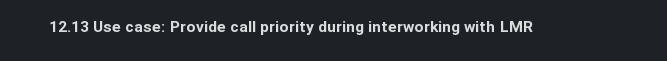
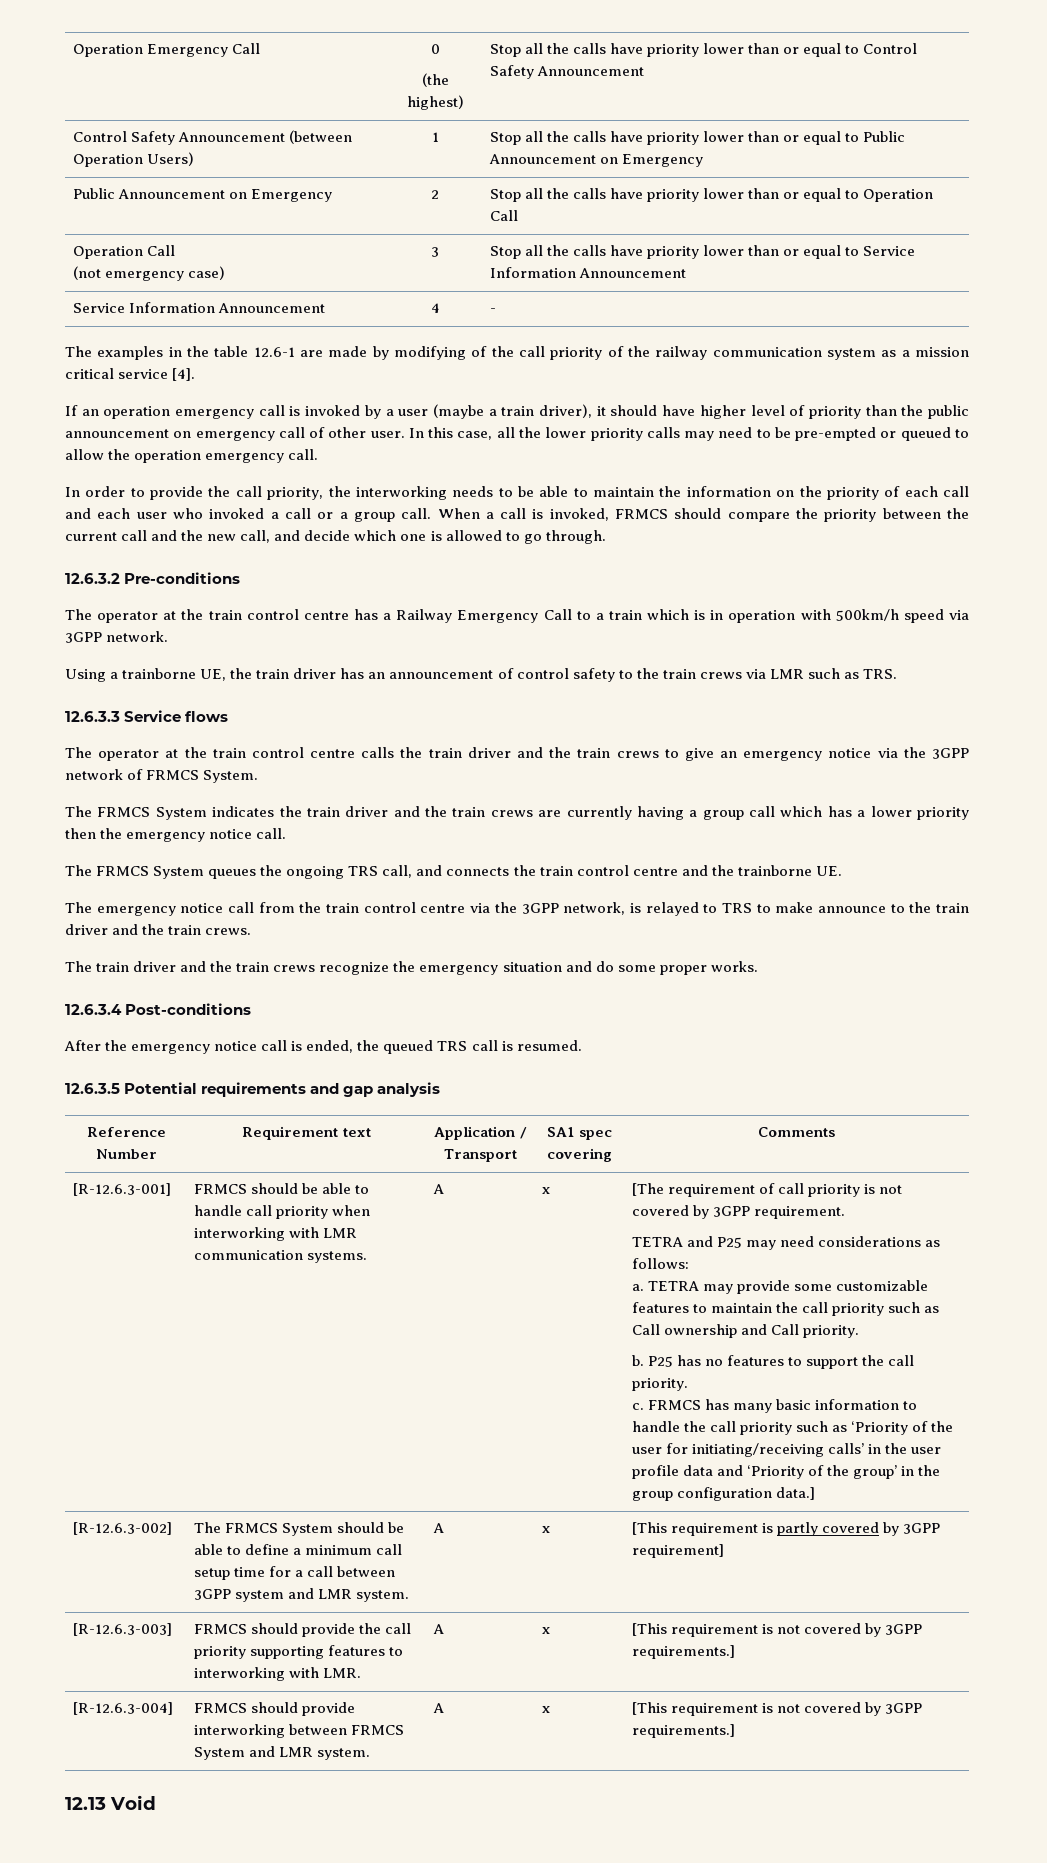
- 12.13 Use case: Provide call priority during interworking with LMR
+ Operation Emergency Call | 0
+ (the highest) | Stop all the calls have priority lower than or equal to Control Safety Announcement
+ Control Safety Announcement (between Operation Users) | 1 | Stop all the calls have priority lower than or equal to Public Announcement on Emergency
+ Public Announcement on Emergency | 2 | Stop all the calls have priority lower than or equal to Operation Call
+ Operation Call
+ (not emergency case) | 3 | Stop all the calls have priority lower than or equal to Service Information Announcement
+ Service Information Announcement | 4 | -
+ The examples in the table 12.6-1 are made by modifying of the call priority of the railway communication system as a mission critical service [4].
+ If an operation emergency call is invoked by a user (maybe a train driver), it should have higher level of priority than the public announcement on emergency call of other user. In this case, all the lower priority calls may need to be pre-empted or queued to allow the operation emergency call.
+ In order to provide the call priority, the interworking needs to be able to maintain the information on the priority of each call and each user who invoked a call or a group call. When a call is invoked, FRMCS should compare the priority between the current call and the new call, and decide which one is allowed to go through.
+ 12.6.3.2 Pre-conditions
+ The operator at the train control centre has a Railway Emergency Call to a train which is in operation with 500km/h speed via 3GPP network.
+ Using a trainborne UE, the train driver has an announcement of control safety to the train crews via LMR such as TRS.
+ 12.6.3.3 Service flows
+ The operator at the train control centre calls the train driver and the train crews to give an emergency notice via the 3GPP network of FRMCS System.
+ The FRMCS System indicates the train driver and the train crews are currently having a group call which has a lower priority then the emergency notice call.
+ The FRMCS System queues the ongoing TRS call, and connects the train control centre and the trainborne UE.
+ The emergency notice call from the train control centre via the 3GPP network, is relayed to TRS to make announce to the train driver and the train crews.
+ The train driver and the train crews recognize the emergency situation and do some proper works.
+ 12.6.3.4 Post-conditions
+ After the emergency notice call is ended, the queued TRS call is resumed.
+ 12.6.3.5 Potential requirements and gap analysis
+ Reference Number | Requirement text | Application / Transport | SA1 spec covering | Comments
+ [R-12.6.3-001] | FRMCS should be able to handle call priority when interworking with LMR communication systems. | A | x | [The requirement of call priority is not covered by 3GPP requirement.
+ TETRA and P25 may need considerations as follows:
+ a. TETRA may provide some customizable features to maintain the call priority such as Call ownership and Call priority.
+ b. P25 has no features to support the call priority.
+ c. FRMCS has many basic information to handle the call priority such as ‘Priority of the user for initiating/receiving calls’ in the user profile data and ‘Priority of the group’ in the group configuration data.]
+ [R-12.6.3-002] | The FRMCS System should be able to define a minimum call setup time for a call between 3GPP system and LMR system. | A | x | [This requirement is partly covered by 3GPP requirement]
+ [R-12.6.3-003] | FRMCS should provide the call priority supporting features to interworking with LMR. | A | x | [This requirement is not covered by 3GPP requirements.]
+ [R-12.6.3-004] | FRMCS should provide interworking between FRMCS System and LMR system. | A | x | [This requirement is not covered by 3GPP requirements.]
+ 12.13 Void

